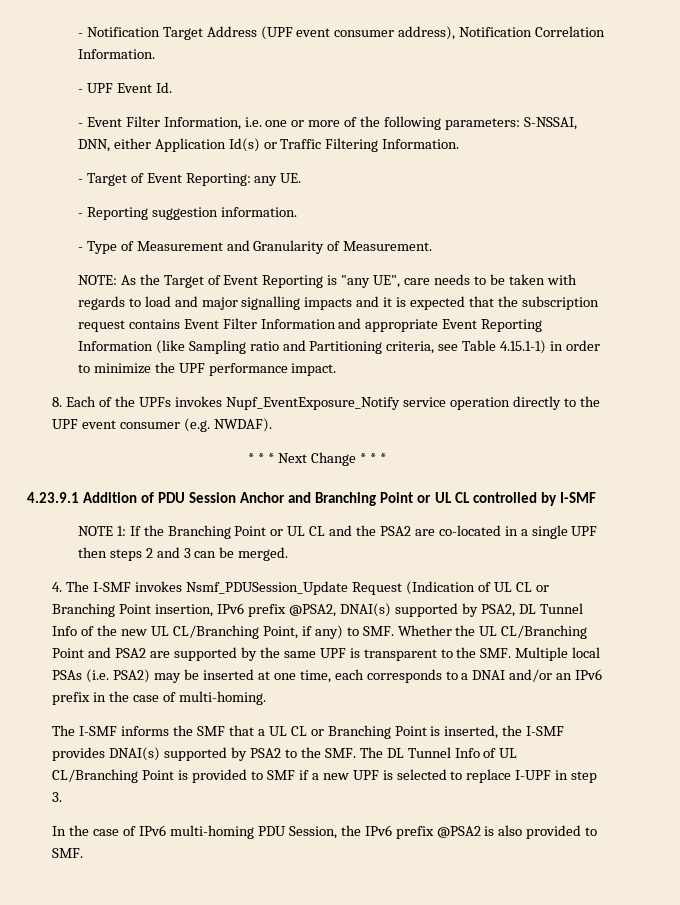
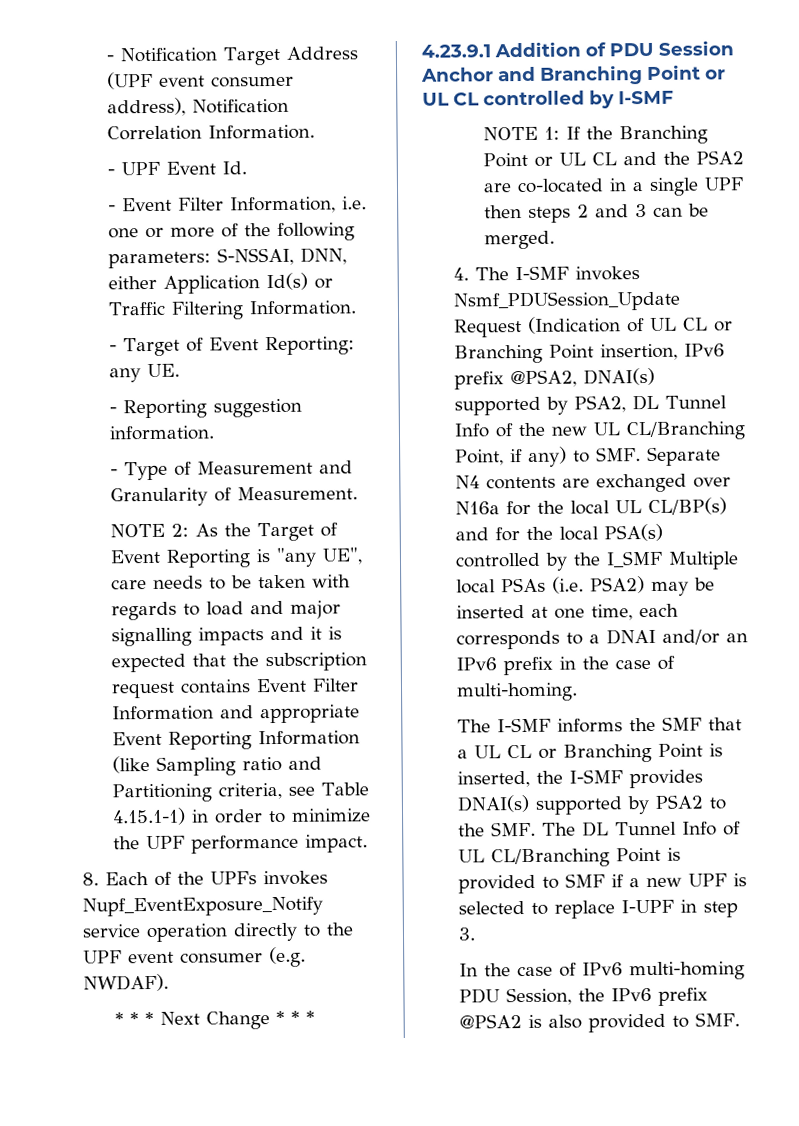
- NOTE: As the Target of Event Reporting is "any UE", care needs to be taken with regards to load and major signalling impacts and it is expected that the subscription request contains Event Filter Information and appropriate Event Reporting Information (like Sampling ratio and Partitioning criteria, see Table 4.15.1-1) in order to minimize the UPF performance impact.
+ NOTE 2: As the Target of Event Reporting is "any UE", care needs to be taken with regards to load and major signalling impacts and it is expected that the subscription request contains Event Filter Information and appropriate Event Reporting Information (like Sampling ratio and Partitioning criteria, see Table 4.15.1-1) in order to minimize the UPF performance impact.
- 4. The I-SMF invokes Nsmf_PDUSession_Update Request (Indication of UL CL or Branching Point insertion, IPv6 prefix @PSA2, DNAI(s) supported by PSA2, DL Tunnel Info of the new UL CL/Branching Point, if any) to SMF. Whether the UL CL/Branching Point and PSA2 are supported by the same UPF is transparent to the SMF. Multiple local PSAs (i.e. PSA2) may be inserted at one time, each corresponds to a DNAI and/or an IPv6 prefix in the case of multi-homing.
+ 4. The I-SMF invokes Nsmf_PDUSession_Update Request (Indication of UL CL or Branching Point insertion, IPv6 prefix @PSA2, DNAI(s) supported by PSA2, DL Tunnel Info of the new UL CL/Branching Point, if any) to SMF. Separate N4 contents are exchanged over N16a for the local UL CL/BP(s) and for the local PSA(s) controlled by the I_SMF Multiple local PSAs (i.e. PSA2) may be inserted at one time, each corresponds to a DNAI and/or an IPv6 prefix in the case of multi-homing.

